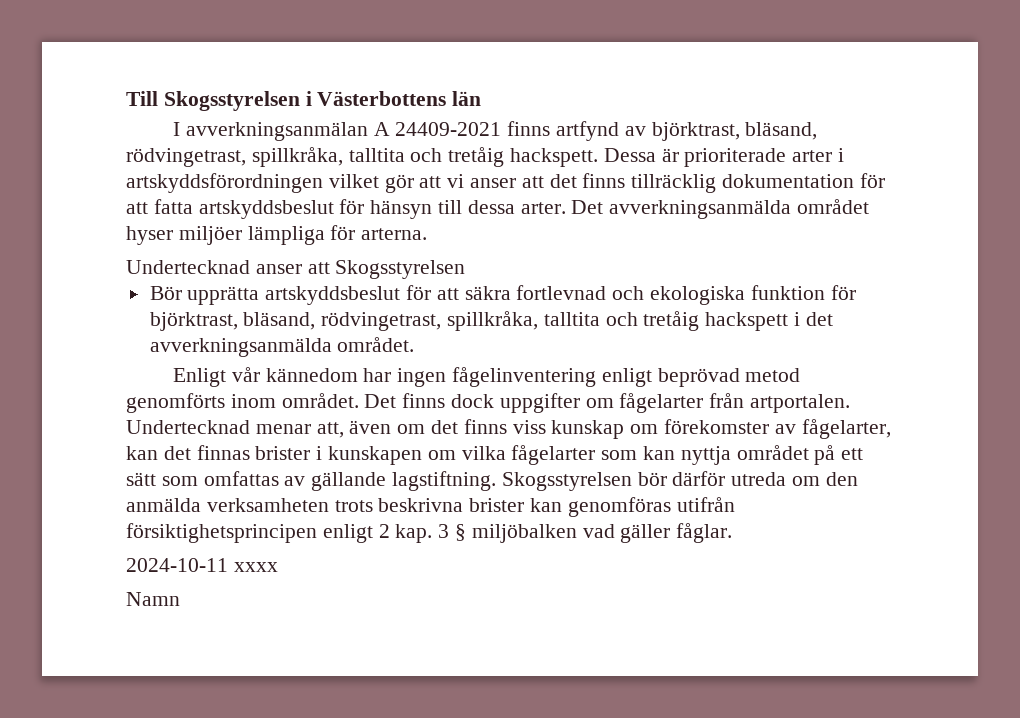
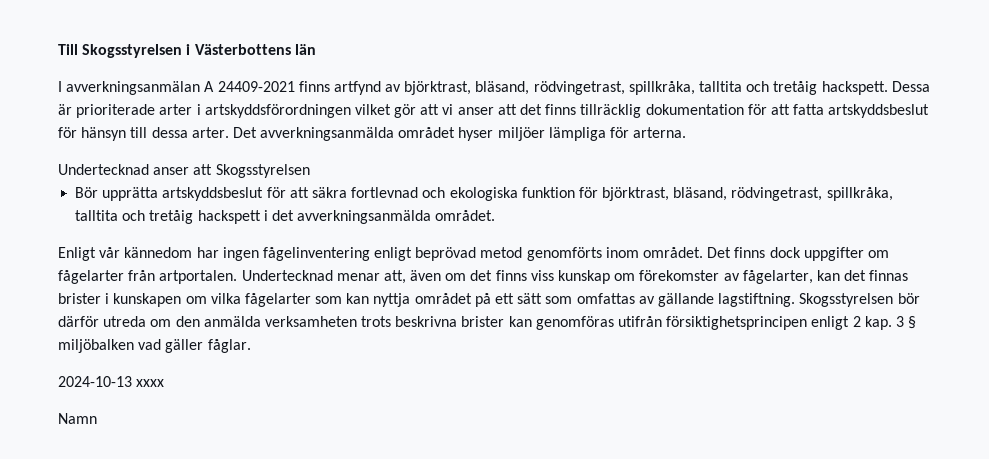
- 2024-10-11 xxxx
+ 2024-10-13 xxxx

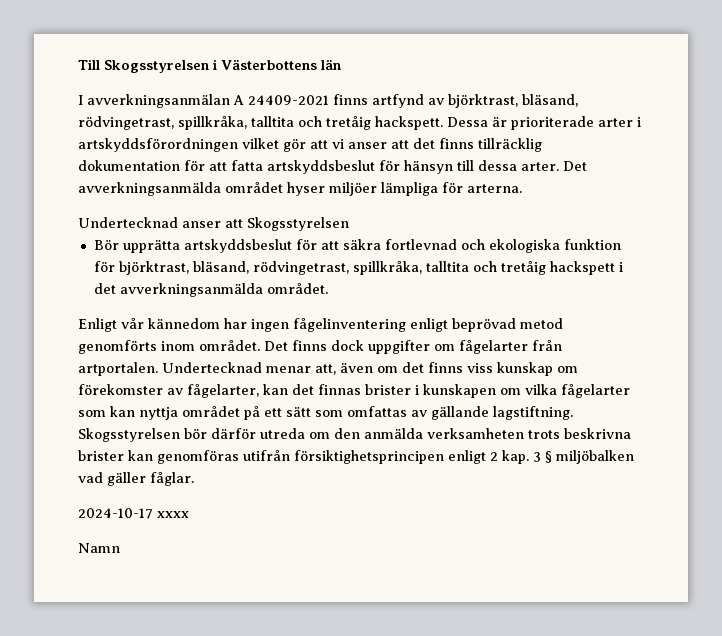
- 2024-10-13 xxxx
+ 2024-10-17 xxxx

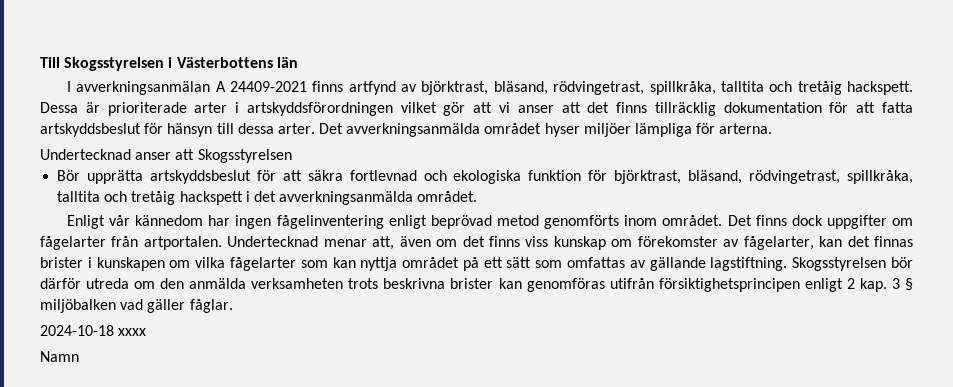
- 2024-10-17 xxxx
+ 2024-10-18 xxxx

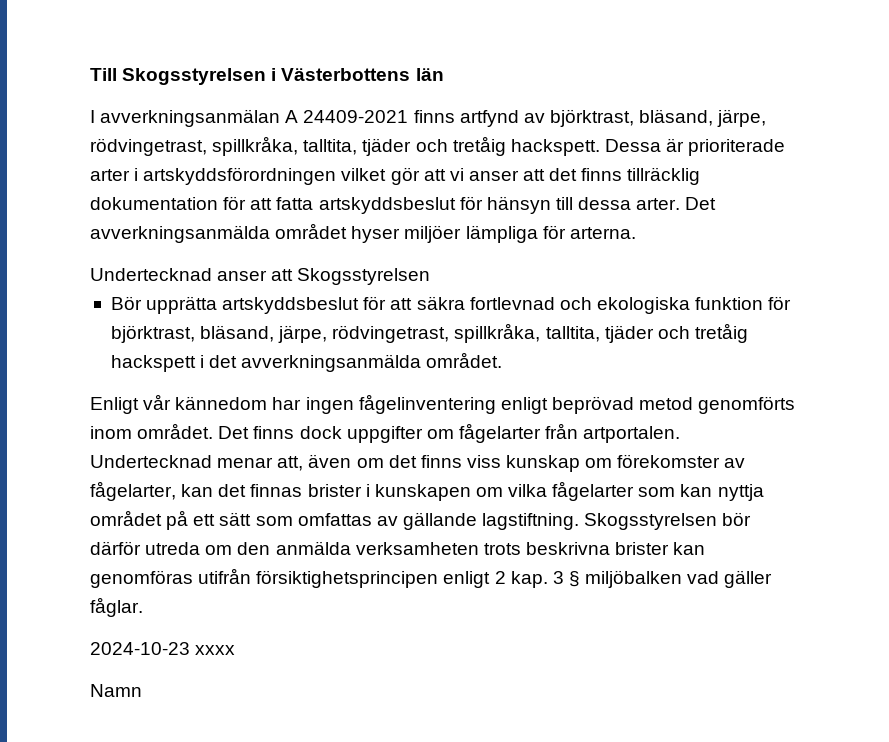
- I avverkningsanmälan A 24409-2021 finns artfynd av björktrast, bläsand, rödvingetrast, spillkråka, talltita och tretåig hackspett.
+ I avverkningsanmälan A 24409-2021 finns artfynd av björktrast, bläsand, järpe, rödvingetrast, spillkråka, talltita, tjäder och tretåig hackspett.
- Bör upprätta artskyddsbeslut för att säkra fortlevnad och ekologiska funktion för björktrast, bläsand, rödvingetrast, spillkråka, talltita och tretåig hackspett i det avverkningsanmälda området.
+ Bör upprätta artskyddsbeslut för att säkra fortlevnad och ekologiska funktion för björktrast, bläsand, järpe, rödvingetrast, spillkråka, talltita, tjäder och tretåig hackspett i det avverkningsanmälda området.
- 2024-10-18 xxxx
+ 2024-10-23 xxxx

